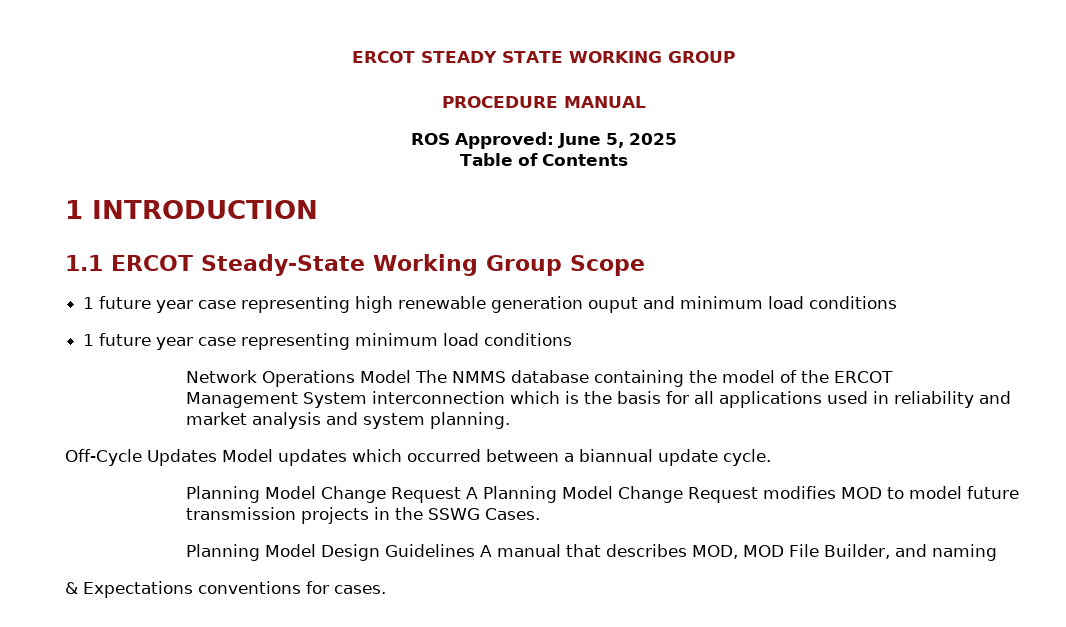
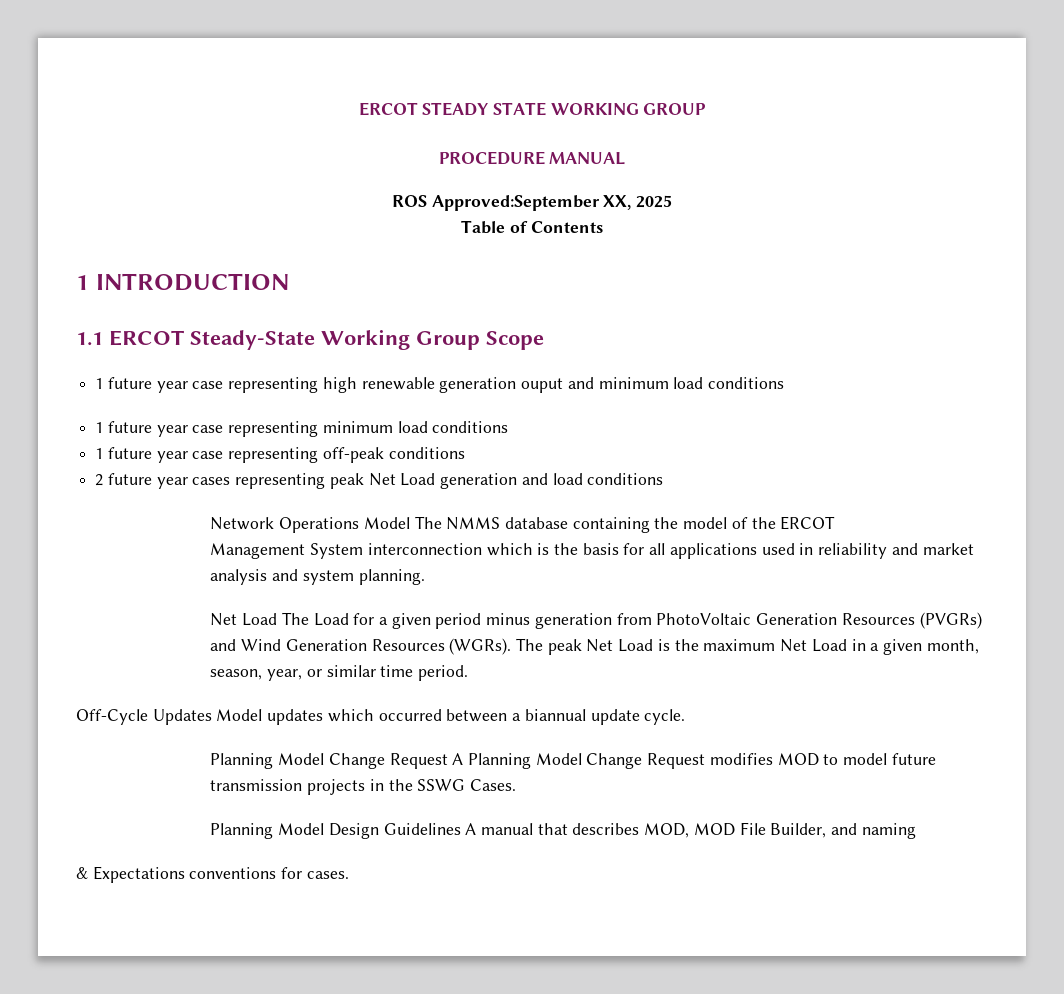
- ROS Approved: June 5, 2025
+ ROS Approved:September XX, 2025
+ 1 future year case representing off-peak conditions
+ 2 future year cases representing peak Net Load generation and load conditions
+ Net Load The Load for a given period minus generation from PhotoVoltaic Generation Resources (PVGRs) and Wind Generation Resources (WGRs). The peak Net Load is the maximum Net Load in a given month, season, year, or similar time period.

